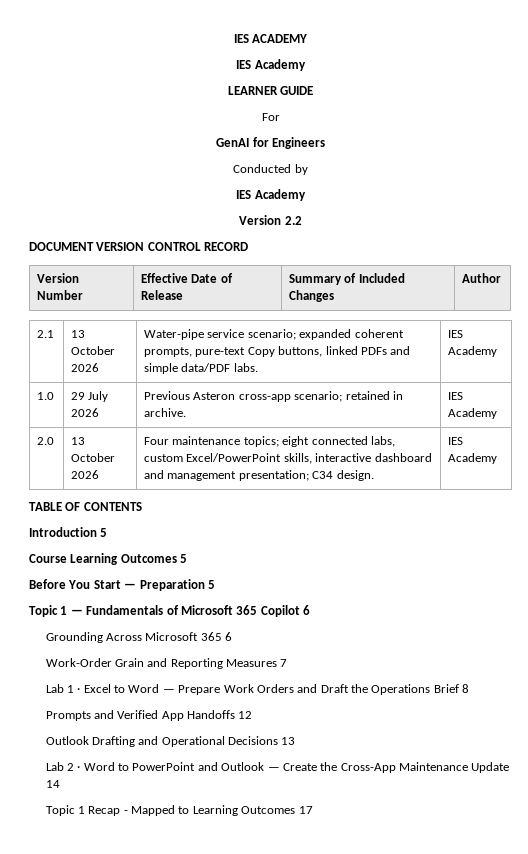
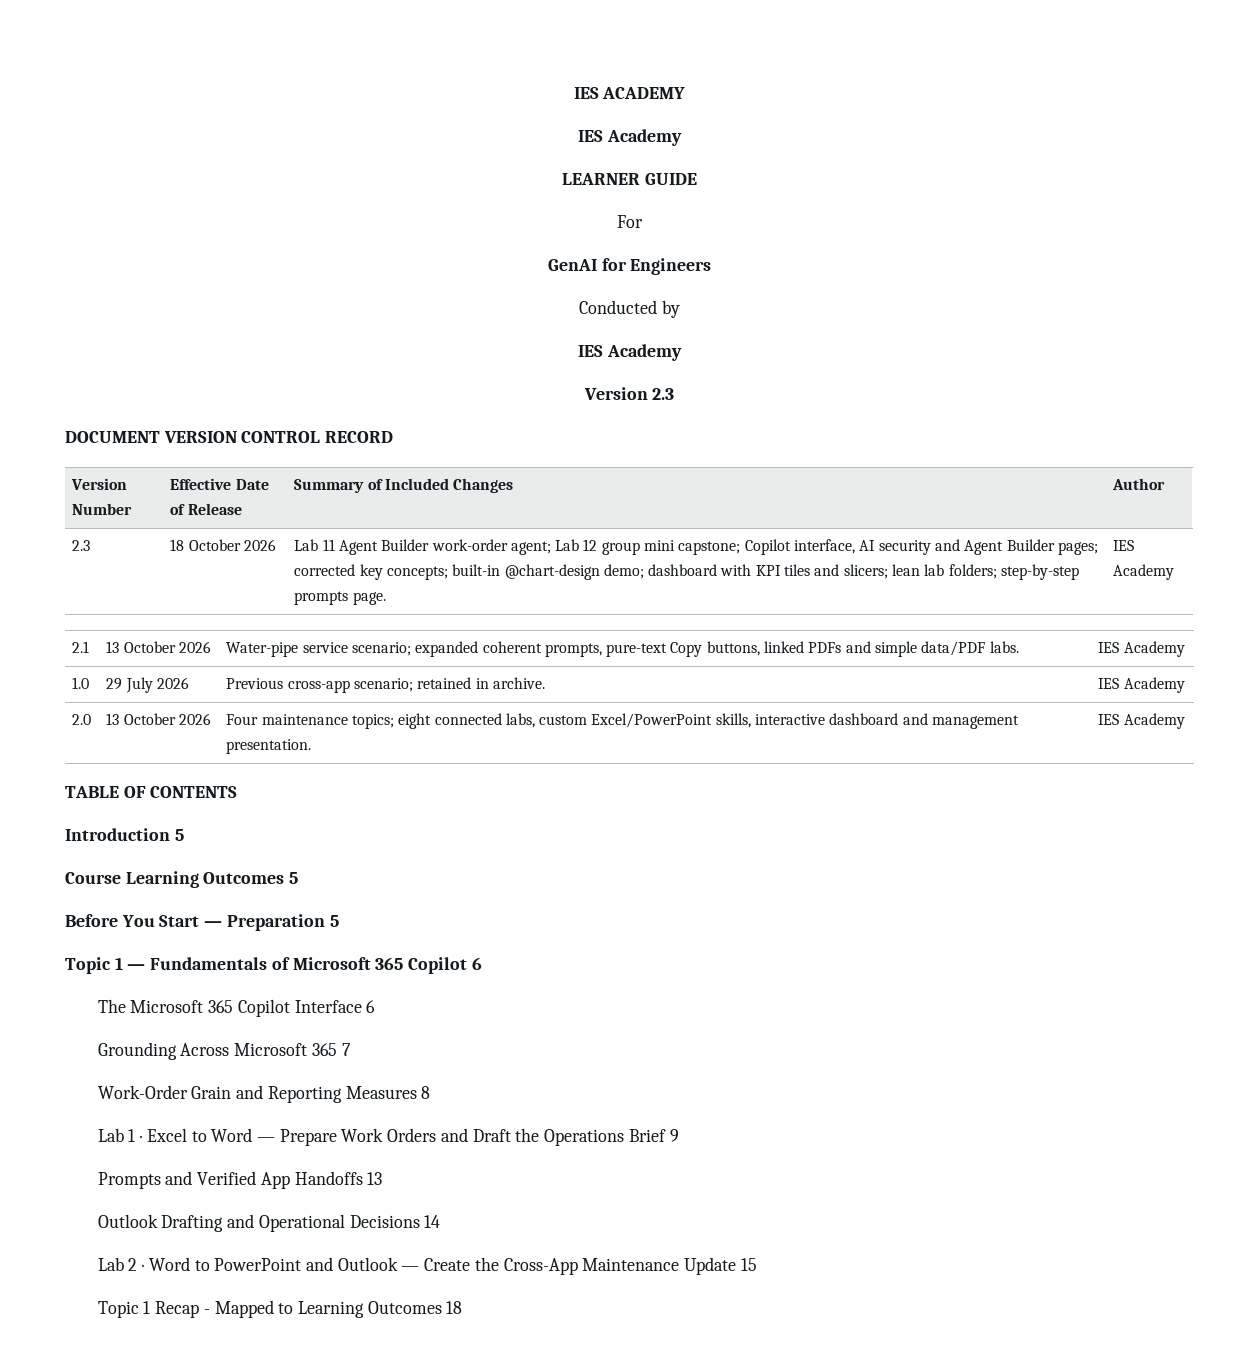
- Version 2.2
+ Version 2.3
+ 2.3 | 18 October 2026 | Lab 11 Agent Builder work-order agent; Lab 12 group mini capstone; Copilot interface, AI security and Agent Builder pages; corrected key concepts; built-in @chart-design demo; dashboard with KPI tiles and slicers; lean lab folders; step-by-step prompts page. | IES Academy
- 1.0 | 29 July 2026 | Previous Asteron cross-app scenario; retained in archive. | IES Academy
+ 1.0 | 29 July 2026 | Previous cross-app scenario; retained in archive. | IES Academy
- 2.0 | 13 October 2026 | Four maintenance topics; eight connected labs, custom Excel/PowerPoint skills, interactive dashboard and management presentation; C34 design. | IES Academy
+ 2.0 | 13 October 2026 | Four maintenance topics; eight connected labs, custom Excel/PowerPoint skills, interactive dashboard and management presentation. | IES Academy
+ The Microsoft 365 Copilot Interface 6
- Grounding Across Microsoft 365 6
+ Grounding Across Microsoft 365 7
- Work-Order Grain and Reporting Measures 7
+ Work-Order Grain and Reporting Measures 8
- Lab 1 · Excel to Word — Prepare Work Orders and Draft the Operations Brief 8
+ Lab 1 · Excel to Word — Prepare Work Orders and Draft the Operations Brief 9
- Prompts and Verified App Handoffs 12
+ Prompts and Verified App Handoffs 13
- Outlook Drafting and Operational Decisions 13
+ Outlook Drafting and Operational Decisions 14
- Lab 2 · Word to PowerPoint and Outlook — Create the Cross-App Maintenance Update 14
+ Lab 2 · Word to PowerPoint and Outlook — Create the Cross-App Maintenance Update 15
- Topic 1 Recap - Mapped to Learning Outcomes 17
+ Topic 1 Recap - Mapped to Learning Outcomes 18

